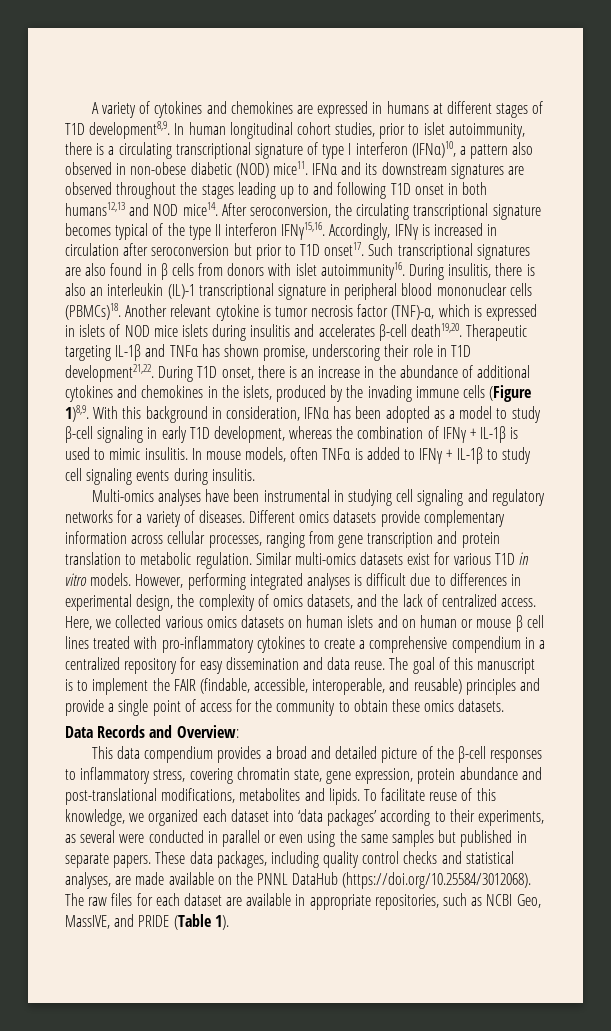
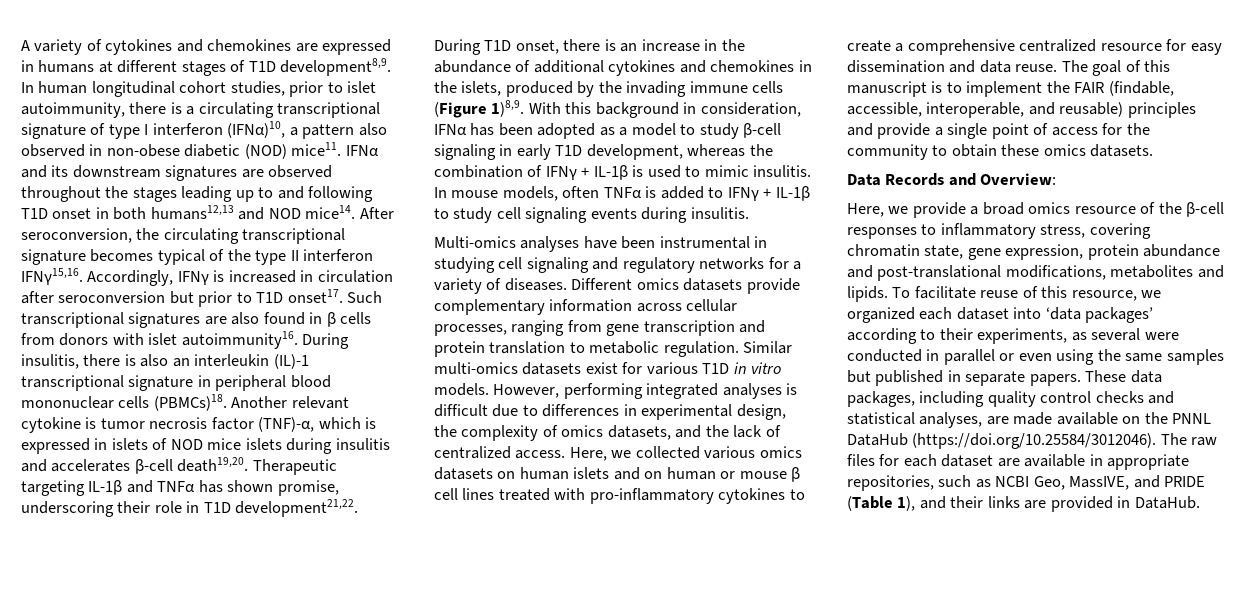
- Here, we collected various omics datasets on human islets and on human or mouse β cell lines treated with pro-inflammatory cytokines to create a comprehensive compendium in a centralized repository for easy dissemination and data reuse.
+ Here, we collected various omics datasets on human islets and on human or mouse β cell lines treated with pro-inflammatory cytokines to create a comprehensive centralized resource for easy dissemination and data reuse.
- This data compendium provides a broad and detailed picture of the β-cell responses to inflammatory stress, covering chromatin state, gene expression, protein abundance and post-translational modifications, metabolites and lipids.
+ Here, we provide a broad omics resource of the β-cell responses to inflammatory stress, covering chromatin state, gene expression, protein abundance and post-translational modifications, metabolites and lipids.
- To facilitate reuse of this knowledge, we organized each dataset into ‘data packages’ according to their experiments, as several were conducted in parallel or even using the same samples but published in separate papers.
+ To facilitate reuse of this resource, we organized each dataset into ‘data packages’ according to their experiments, as several were conducted in parallel or even using the same samples but published in separate papers.
- These data packages, including quality control checks and statistical analyses, are made available on the PNNL DataHub (https://doi.org/10.25584/3012068). The raw files for each dataset are available in appropriate repositories, such as NCBI Geo, MassIVE, and PRIDE (Table 1).
+ These data packages, including quality control checks and statistical analyses, are made available on the PNNL DataHub (https://doi.org/10.25584/3012046). The raw files for each dataset are available in appropriate repositories, such as NCBI Geo, MassIVE, and PRIDE (Table 1), and their links are provided in DataHub.

